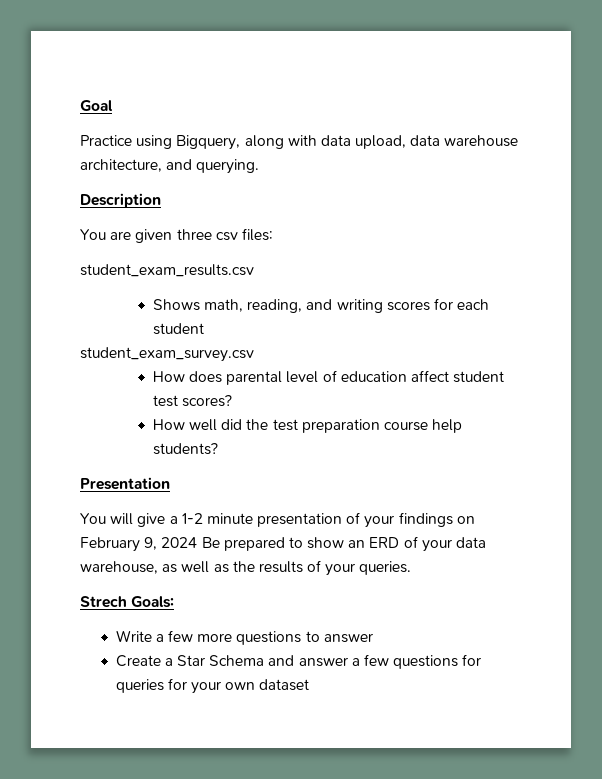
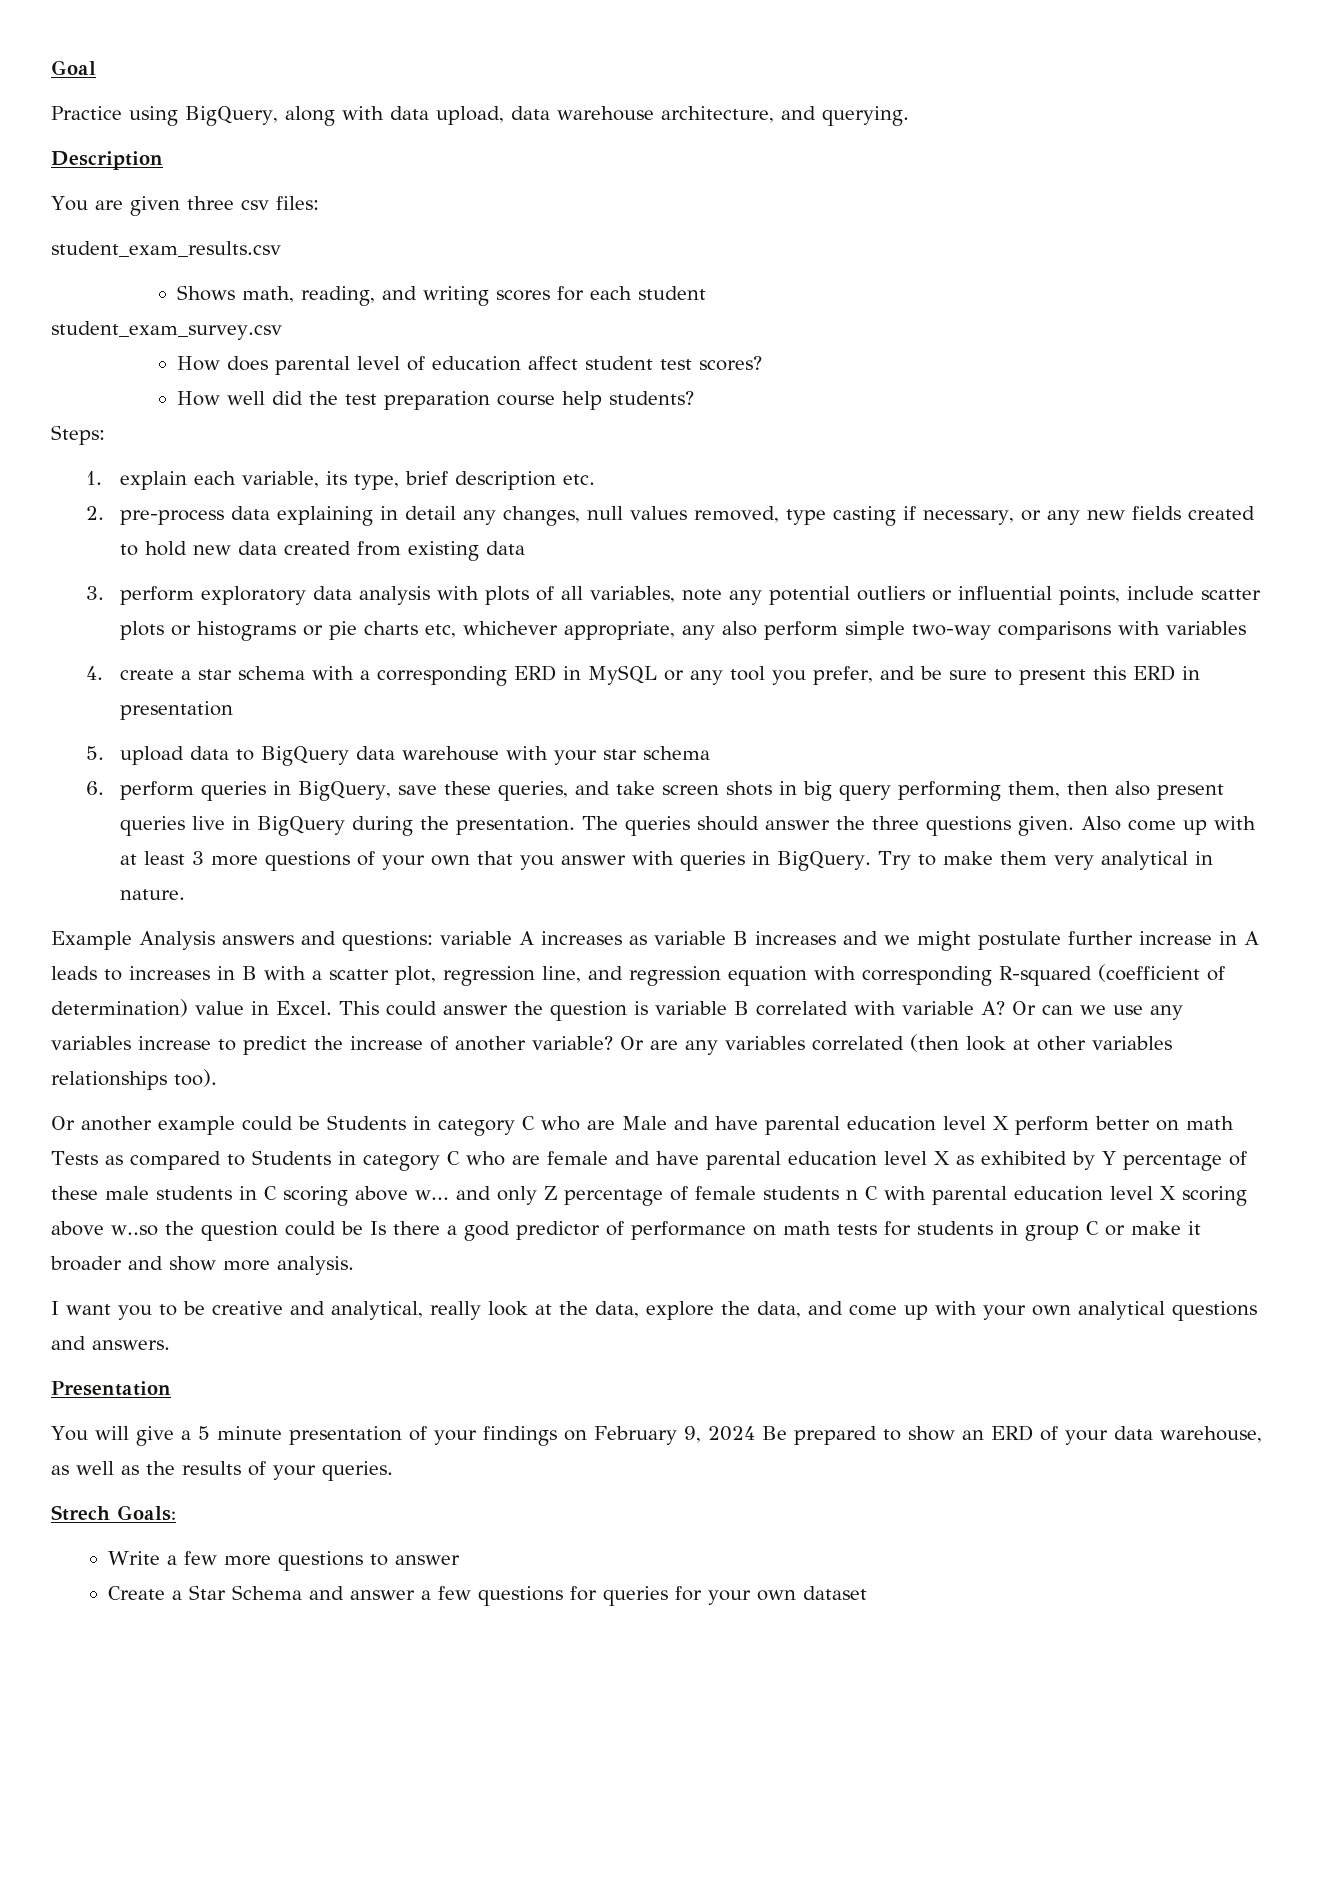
- Practice using Bigquery, along with data upload, data warehouse architecture, and querying.
+ Practice using BigQuery, along with data upload, data warehouse architecture, and querying.
+ Steps:
+ 1. explain each variable, its type, brief description etc.
+ 2. pre-process data explaining in detail any changes, null values removed, type casting if necessary, or any new fields created to hold new data created from existing data
+ 3. perform exploratory data analysis with plots of all variables, note any potential outliers or influential points, include scatter plots or histograms or pie charts etc, whichever appropriate, any also perform simple two-way comparisons with variables
+ 4. create a star schema with a corresponding ERD in MySQL or any tool you prefer, and be sure to present this ERD in presentation
+ 5. upload data to BigQuery data warehouse with your star schema
+ 6. perform queries in BigQuery, save these queries, and take screen shots in big query performing them, then also present queries live in BigQuery during the presentation. The queries should answer the three questions given. Also come up with at least 3 more questions of your own that you answer with queries in BigQuery. Try to make them very analytical in nature.
+ Example Analysis answers and questions: variable A increases as variable B increases and we might postulate further increase in A leads to increases in B with a scatter plot, regression line, and regression equation with corresponding R-squared (coefficient of determination) value in Excel. This could answer the question is variable B correlated with variable A? Or can we use any variables increase to predict the increase of another variable? Or are any variables correlated (then look at other variables relationships too).
+ Or another example could be Students in category C who are Male and have parental education level X perform better on math Tests as compared to Students in category C who are female and have parental education level X as exhibited by Y percentage of these male students in C scoring above w... and only Z percentage of female students n C with parental education level X scoring above w..so the question could be Is there a good predictor of performance on math tests for students in group C or make it broader and show more analysis.
+ I want you to be creative and analytical, really look at the data, explore the data, and come up with your own analytical questions and answers.
- You will give a 1-2 minute presentation of your findings on February 9, 2024 Be prepared to show an ERD of your data warehouse, as well as the results of your queries.
+ You will give a 5 minute presentation of your findings on February 9, 2024 Be prepared to show an ERD of your data warehouse, as well as the results of your queries.

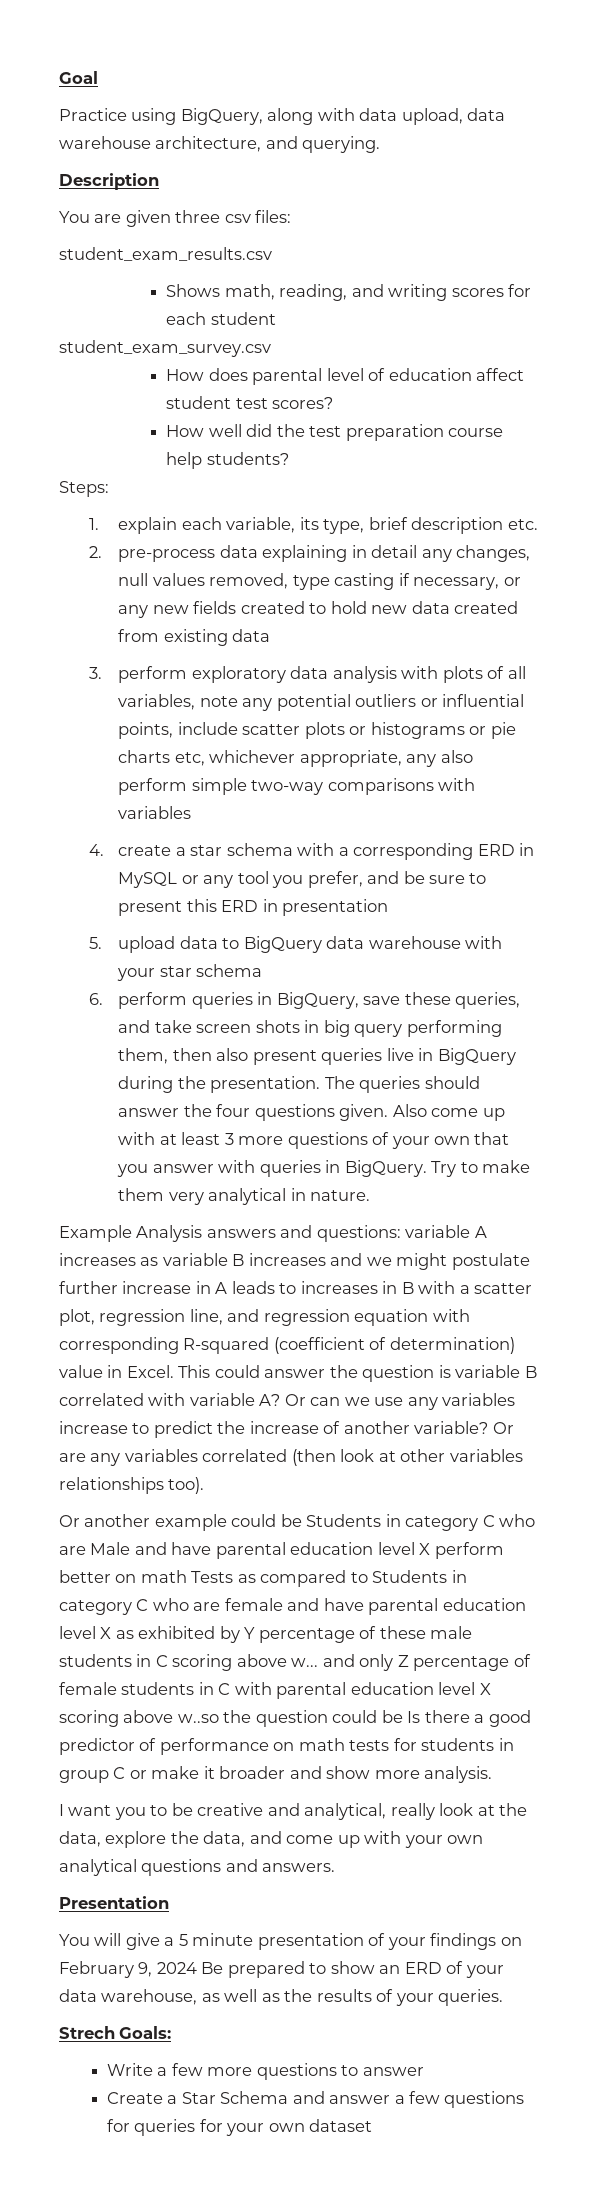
- The queries should answer the three questions given.
+ The queries should answer the four questions given.
- Or another example could be Students in category C who are Male and have parental education level X perform better on math Tests as compared to Students in category C who are female and have parental education level X as exhibited by Y percentage of these male students in C scoring above w... and only Z percentage of female students n C with parental education level X scoring above w..so the question could be Is there a good predictor of performance on math tests for students in group C or make it broader and show more analysis.
+ Or another example could be Students in category C who are Male and have parental education level X perform better on math Tests as compared to Students in category C who are female and have parental education level X as exhibited by Y percentage of these male students in C scoring above w... and only Z percentage of female students in C with parental education level X scoring above w..so the question could be Is there a good predictor of performance on math tests for students in group C or make it broader and show more analysis.

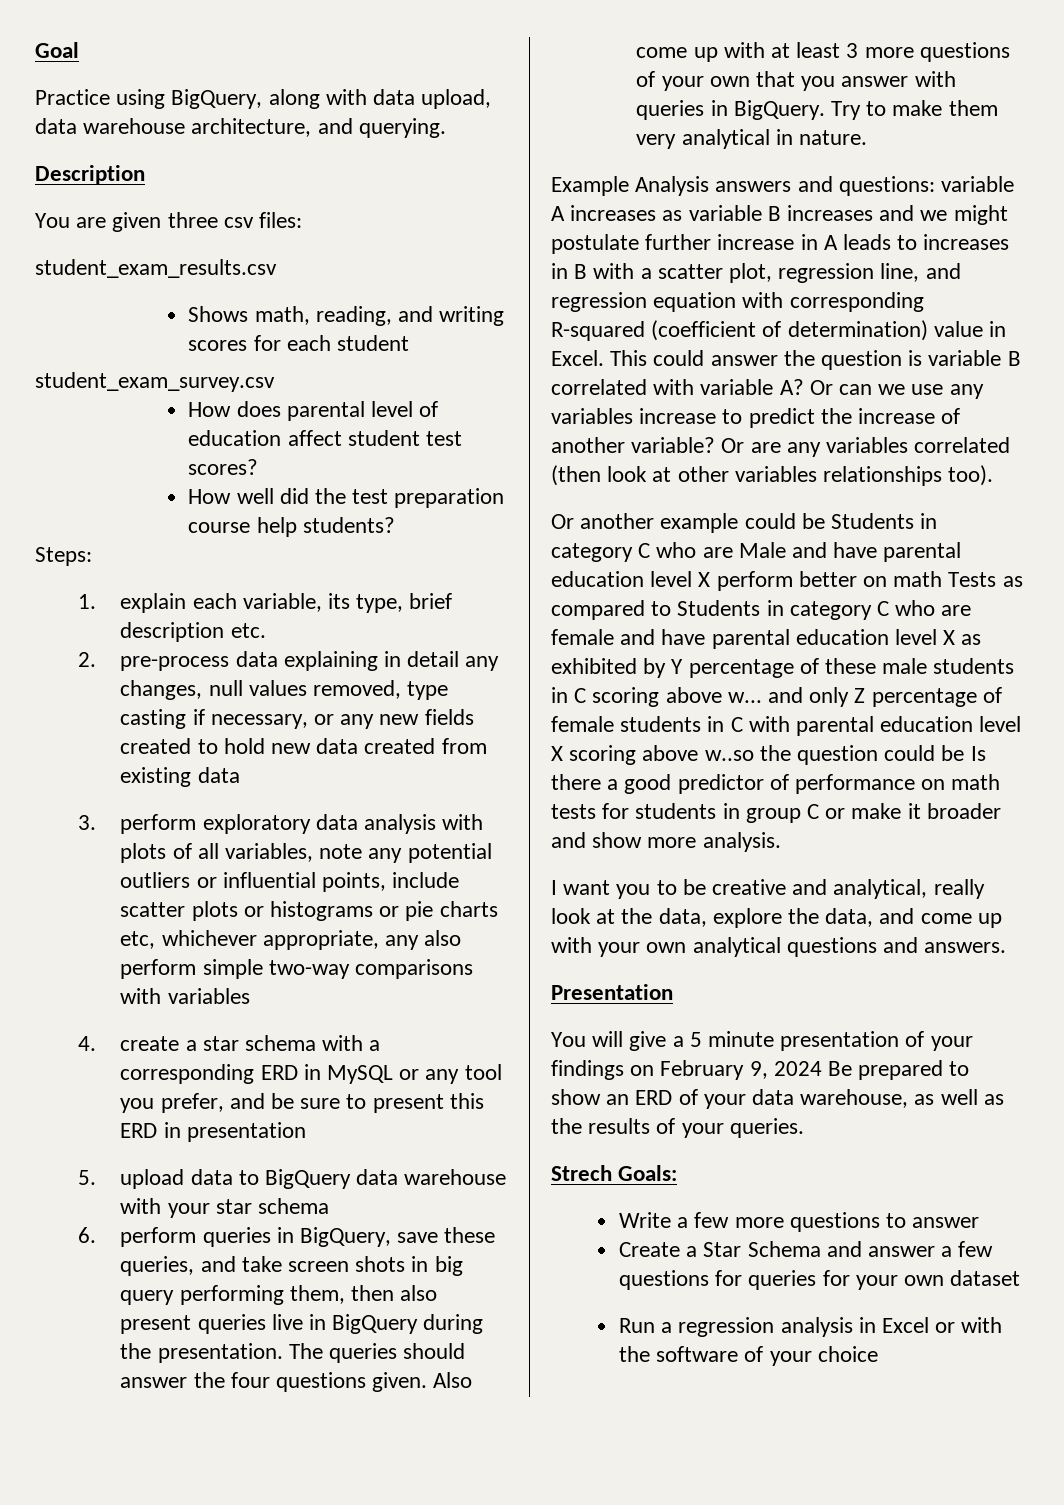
+ Run a regression analysis in Excel or with the software of your choice

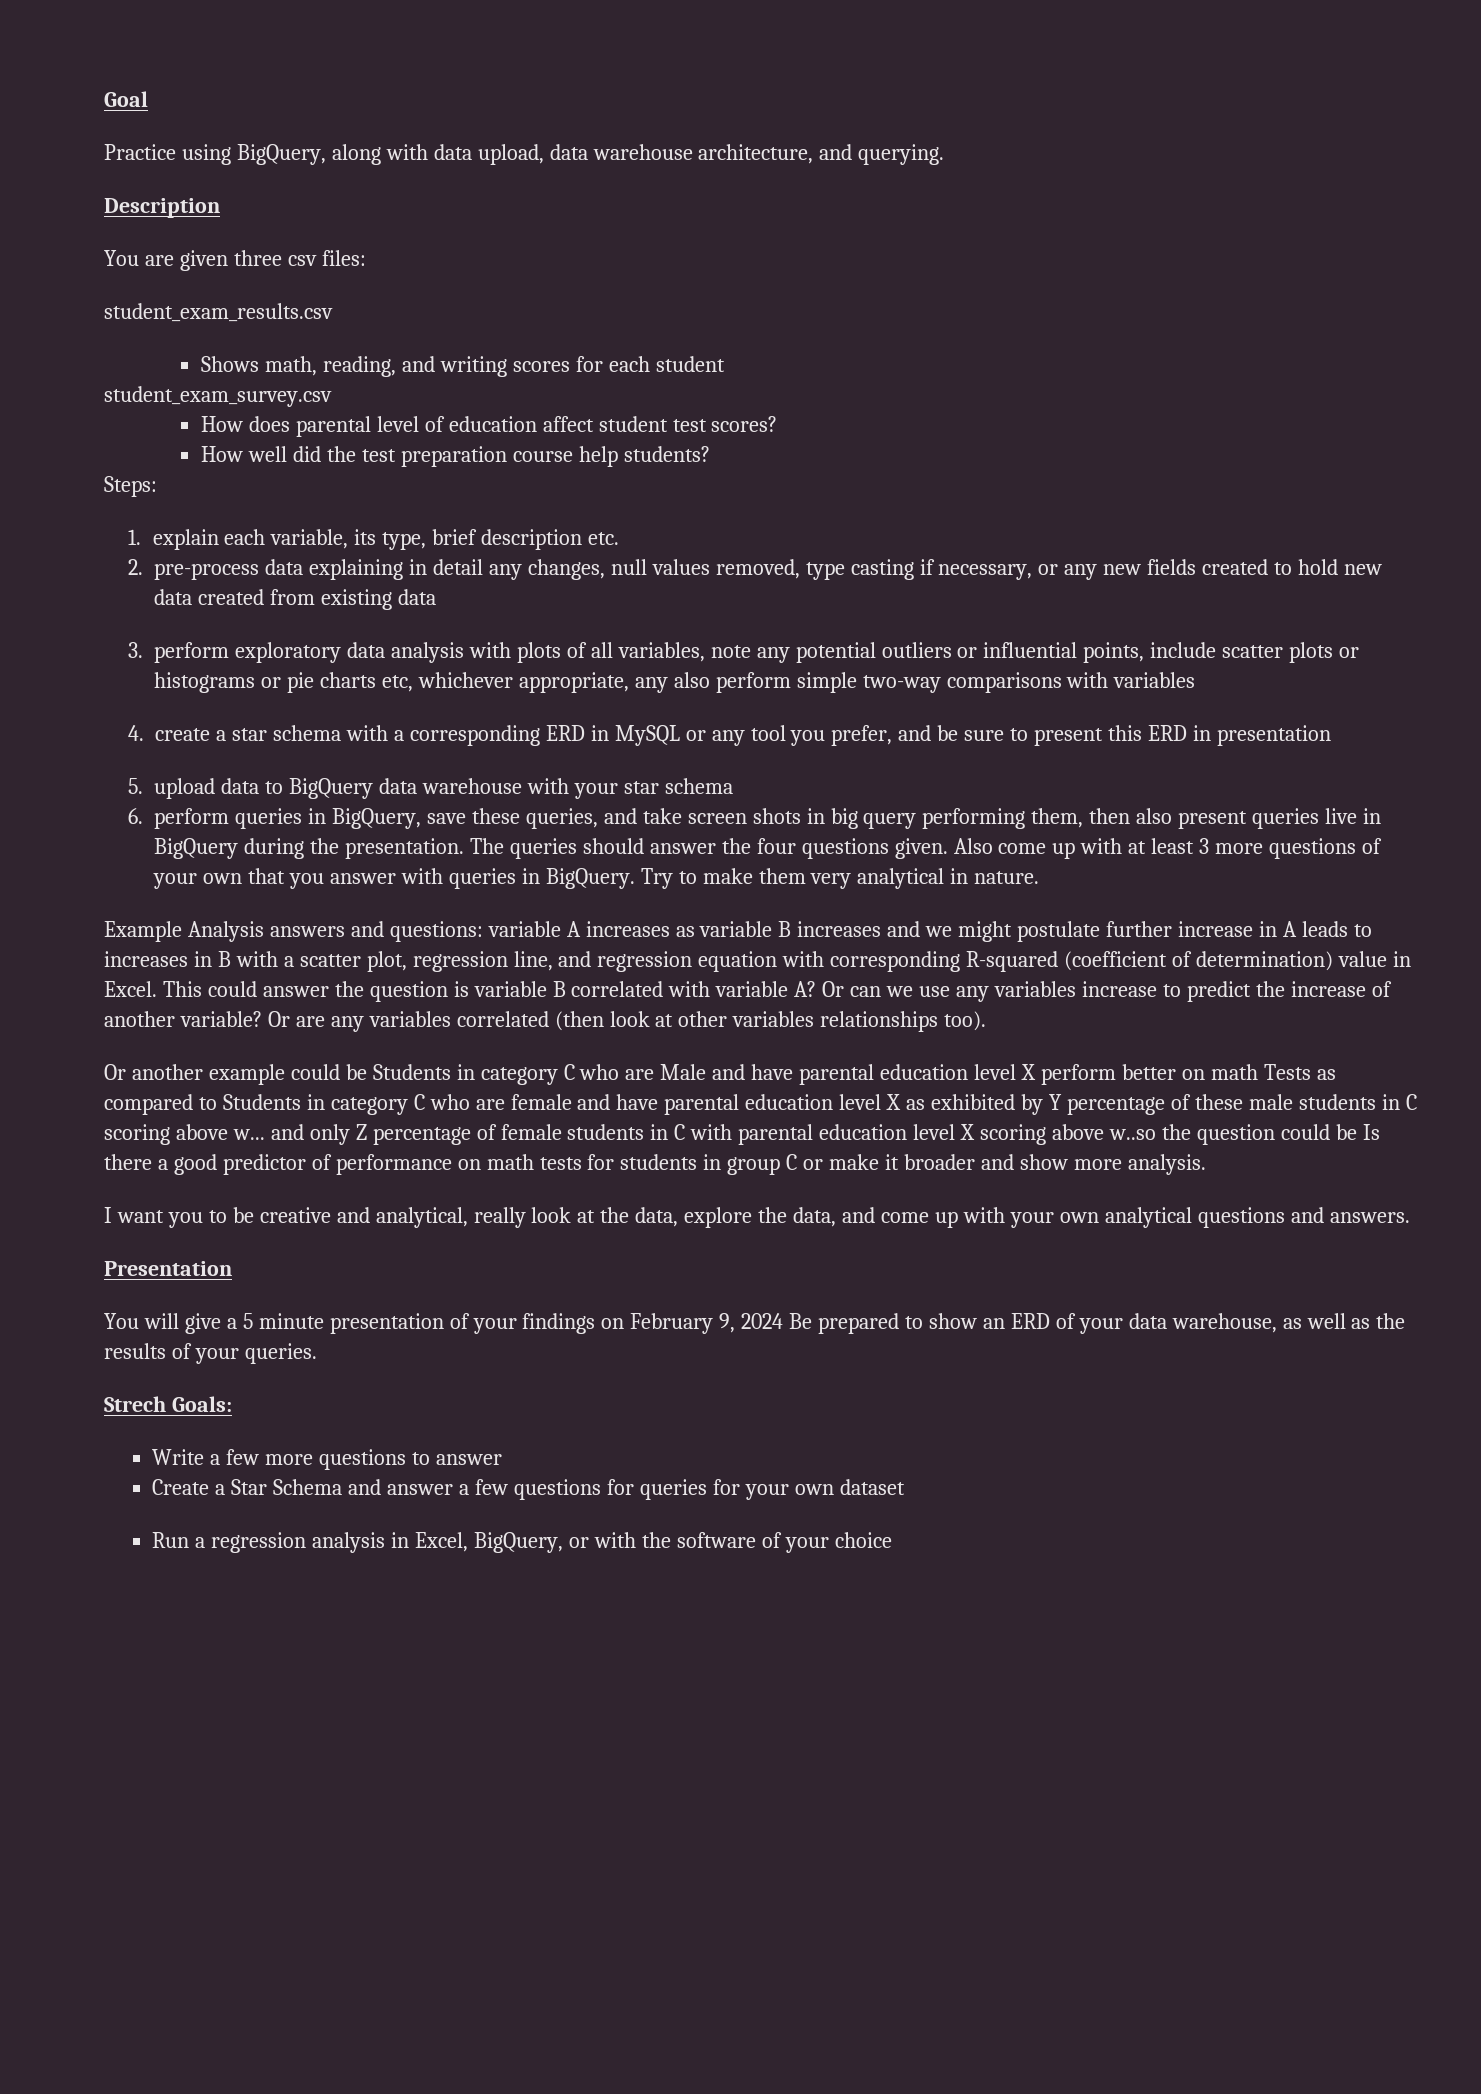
- Run a regression analysis in Excel or with the software of your choice
+ Run a regression analysis in Excel, BigQuery, or with the software of your choice

